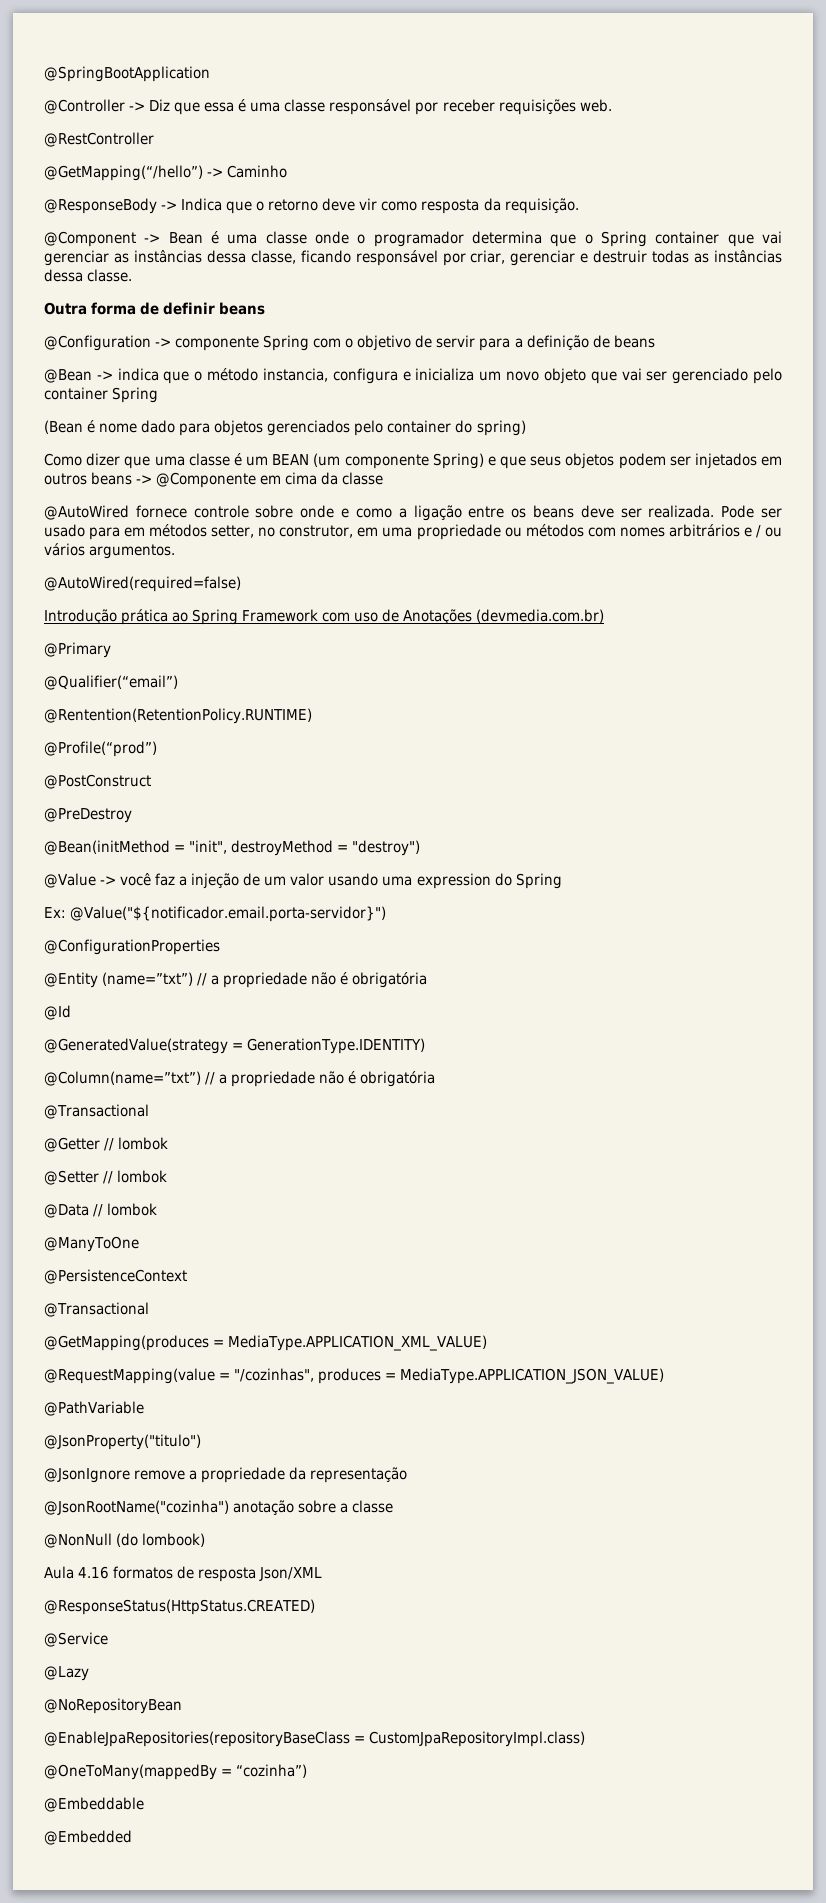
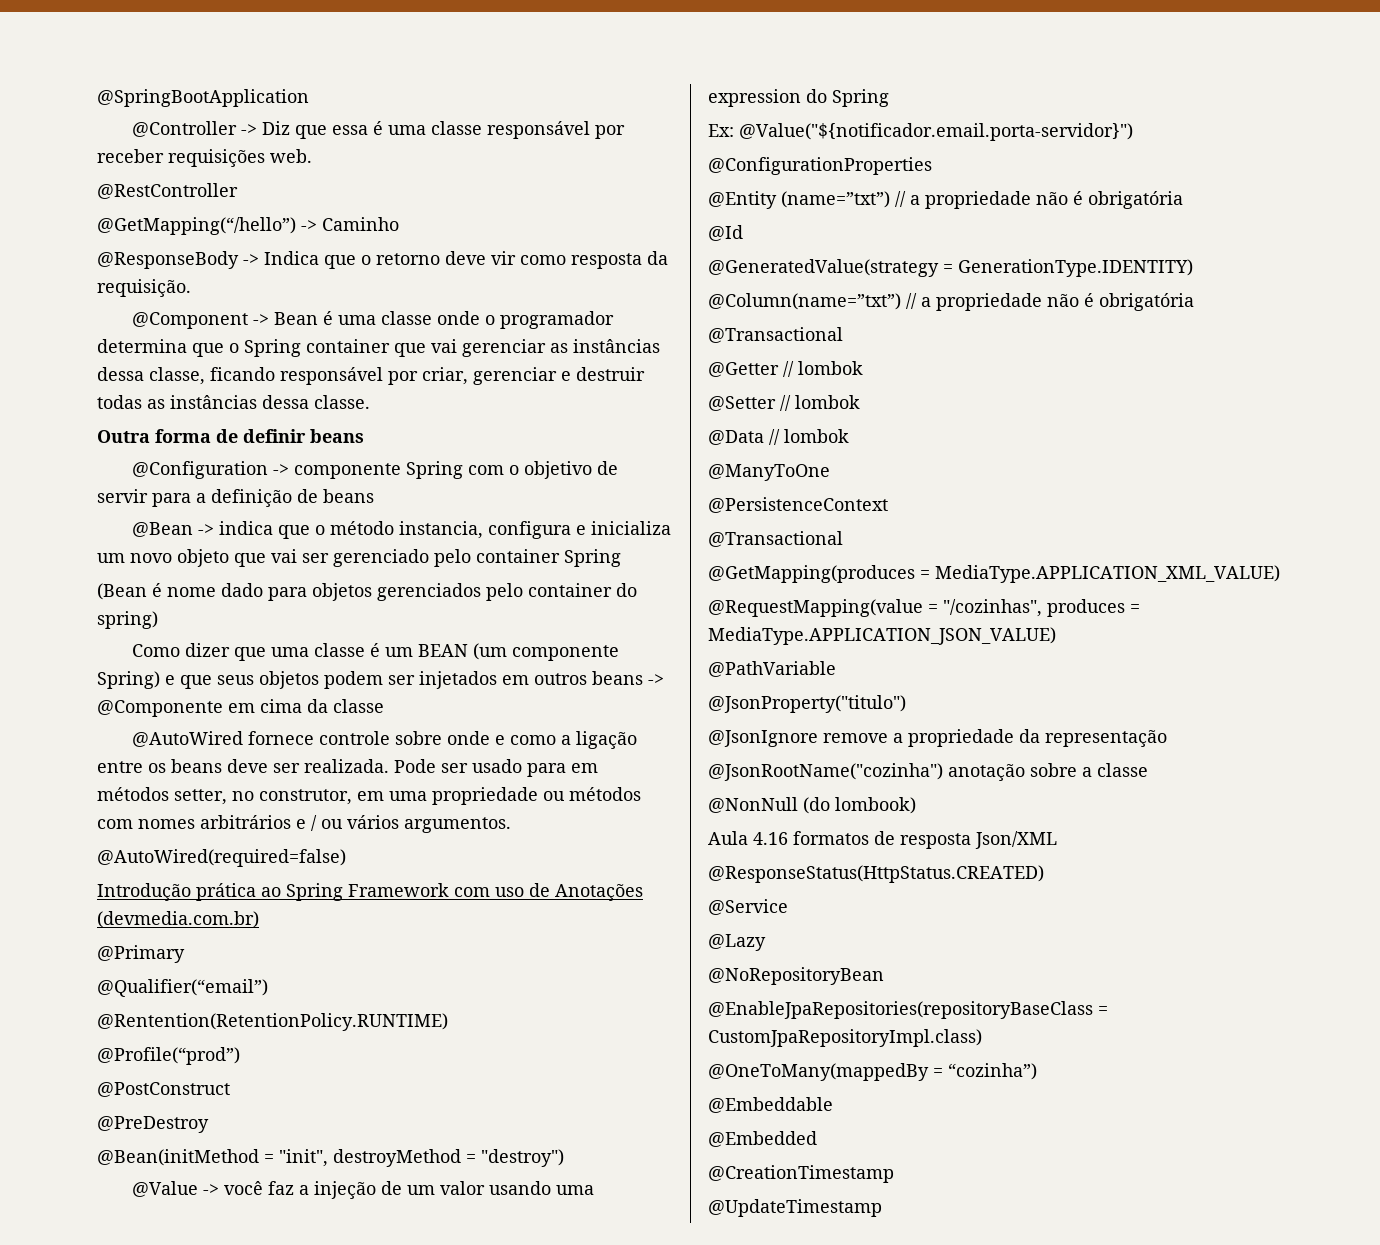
+ @CreationTimestamp
+ @UpdateTimestamp

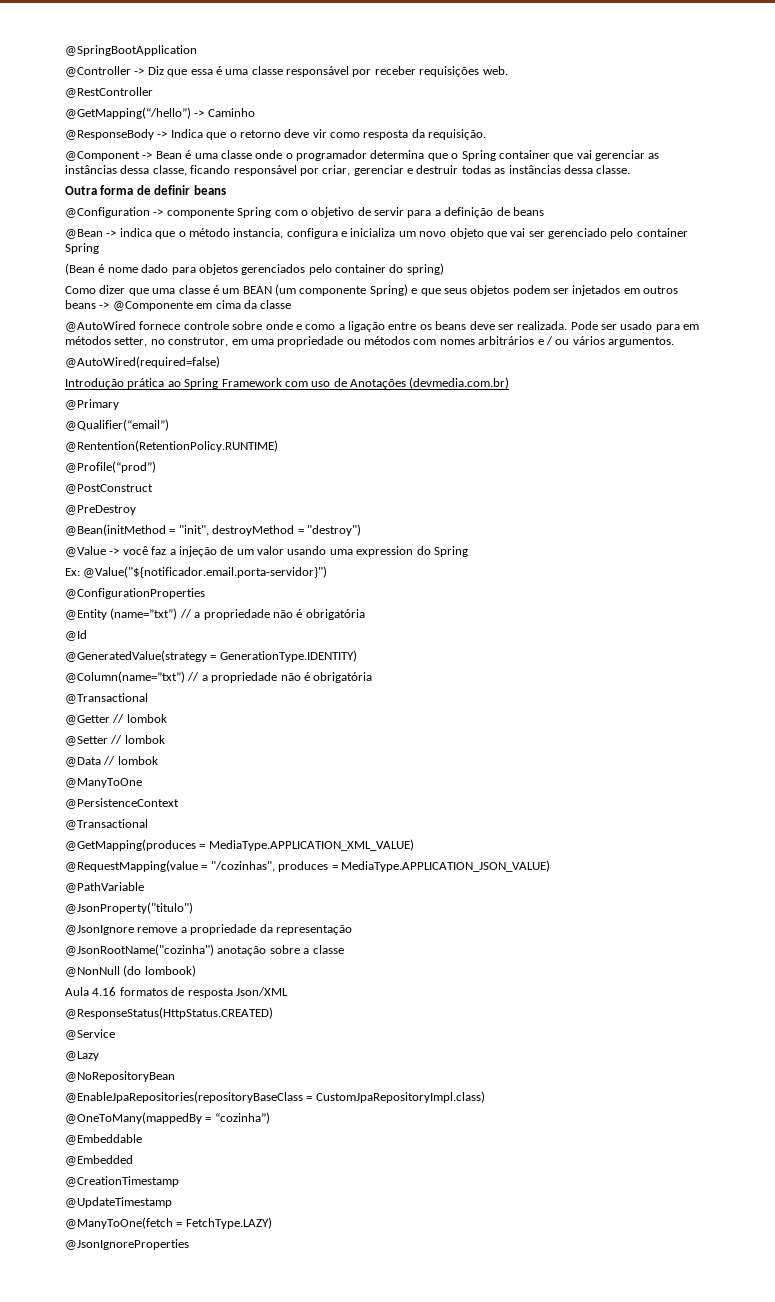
+ @ManyToOne(fetch = FetchType.LAZY)
+ @JsonIgnoreProperties

